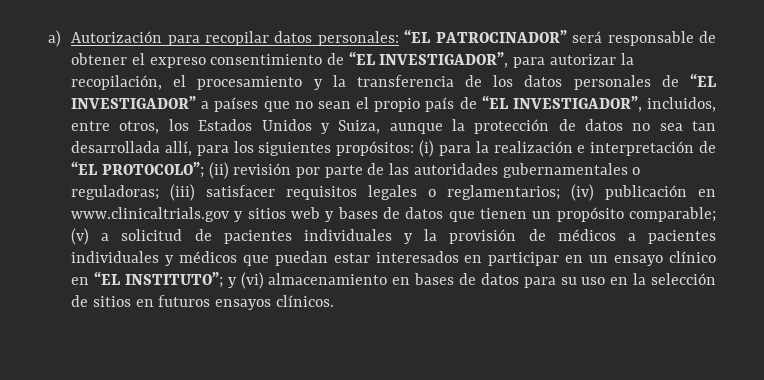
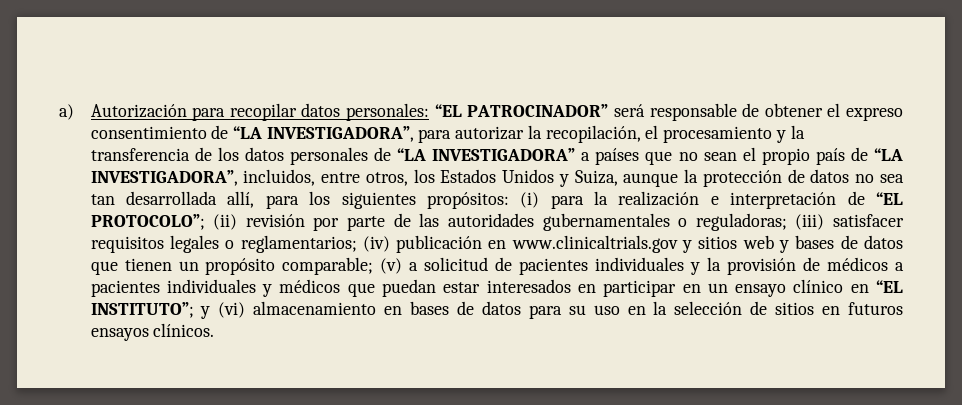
- “EL PATROCINADOR” será responsable de obtener el expreso consentimiento de “EL INVESTIGADOR”, para autorizar la recopilación, el procesamiento y la transferencia de los datos personales de “EL INVESTIGADOR” a países que no sean el propio país de “EL INVESTIGADOR”, incluidos, entre otros, los Estados Unidos y Suiza, aunque la protección de datos no sea tan desarrollada allí, para los siguientes propósitos:
+ “EL PATROCINADOR” será responsable de obtener el expreso consentimiento de “LA INVESTIGADORA”, para autorizar la recopilación, el procesamiento y la transferencia de los datos personales de “LA INVESTIGADORA” a países que no sean el propio país de “LA INVESTIGADORA”, incluidos, entre otros, los Estados Unidos y Suiza, aunque la protección de datos no sea tan desarrollada allí, para los siguientes propósitos:

